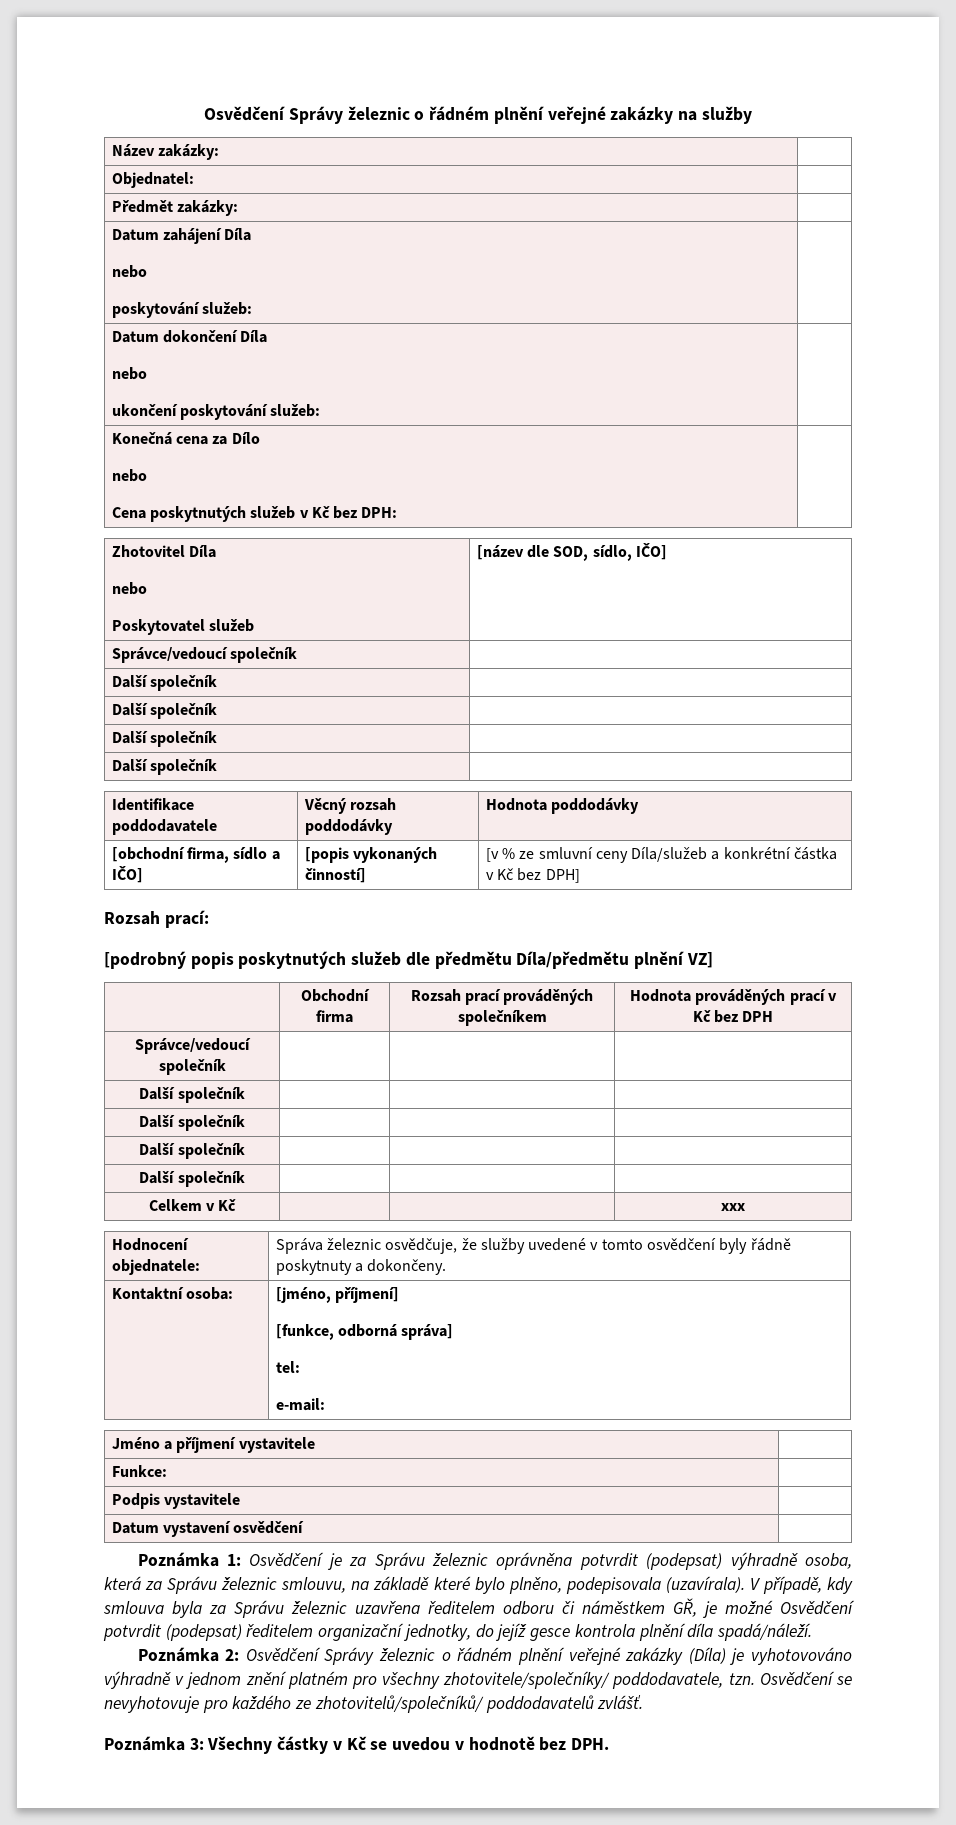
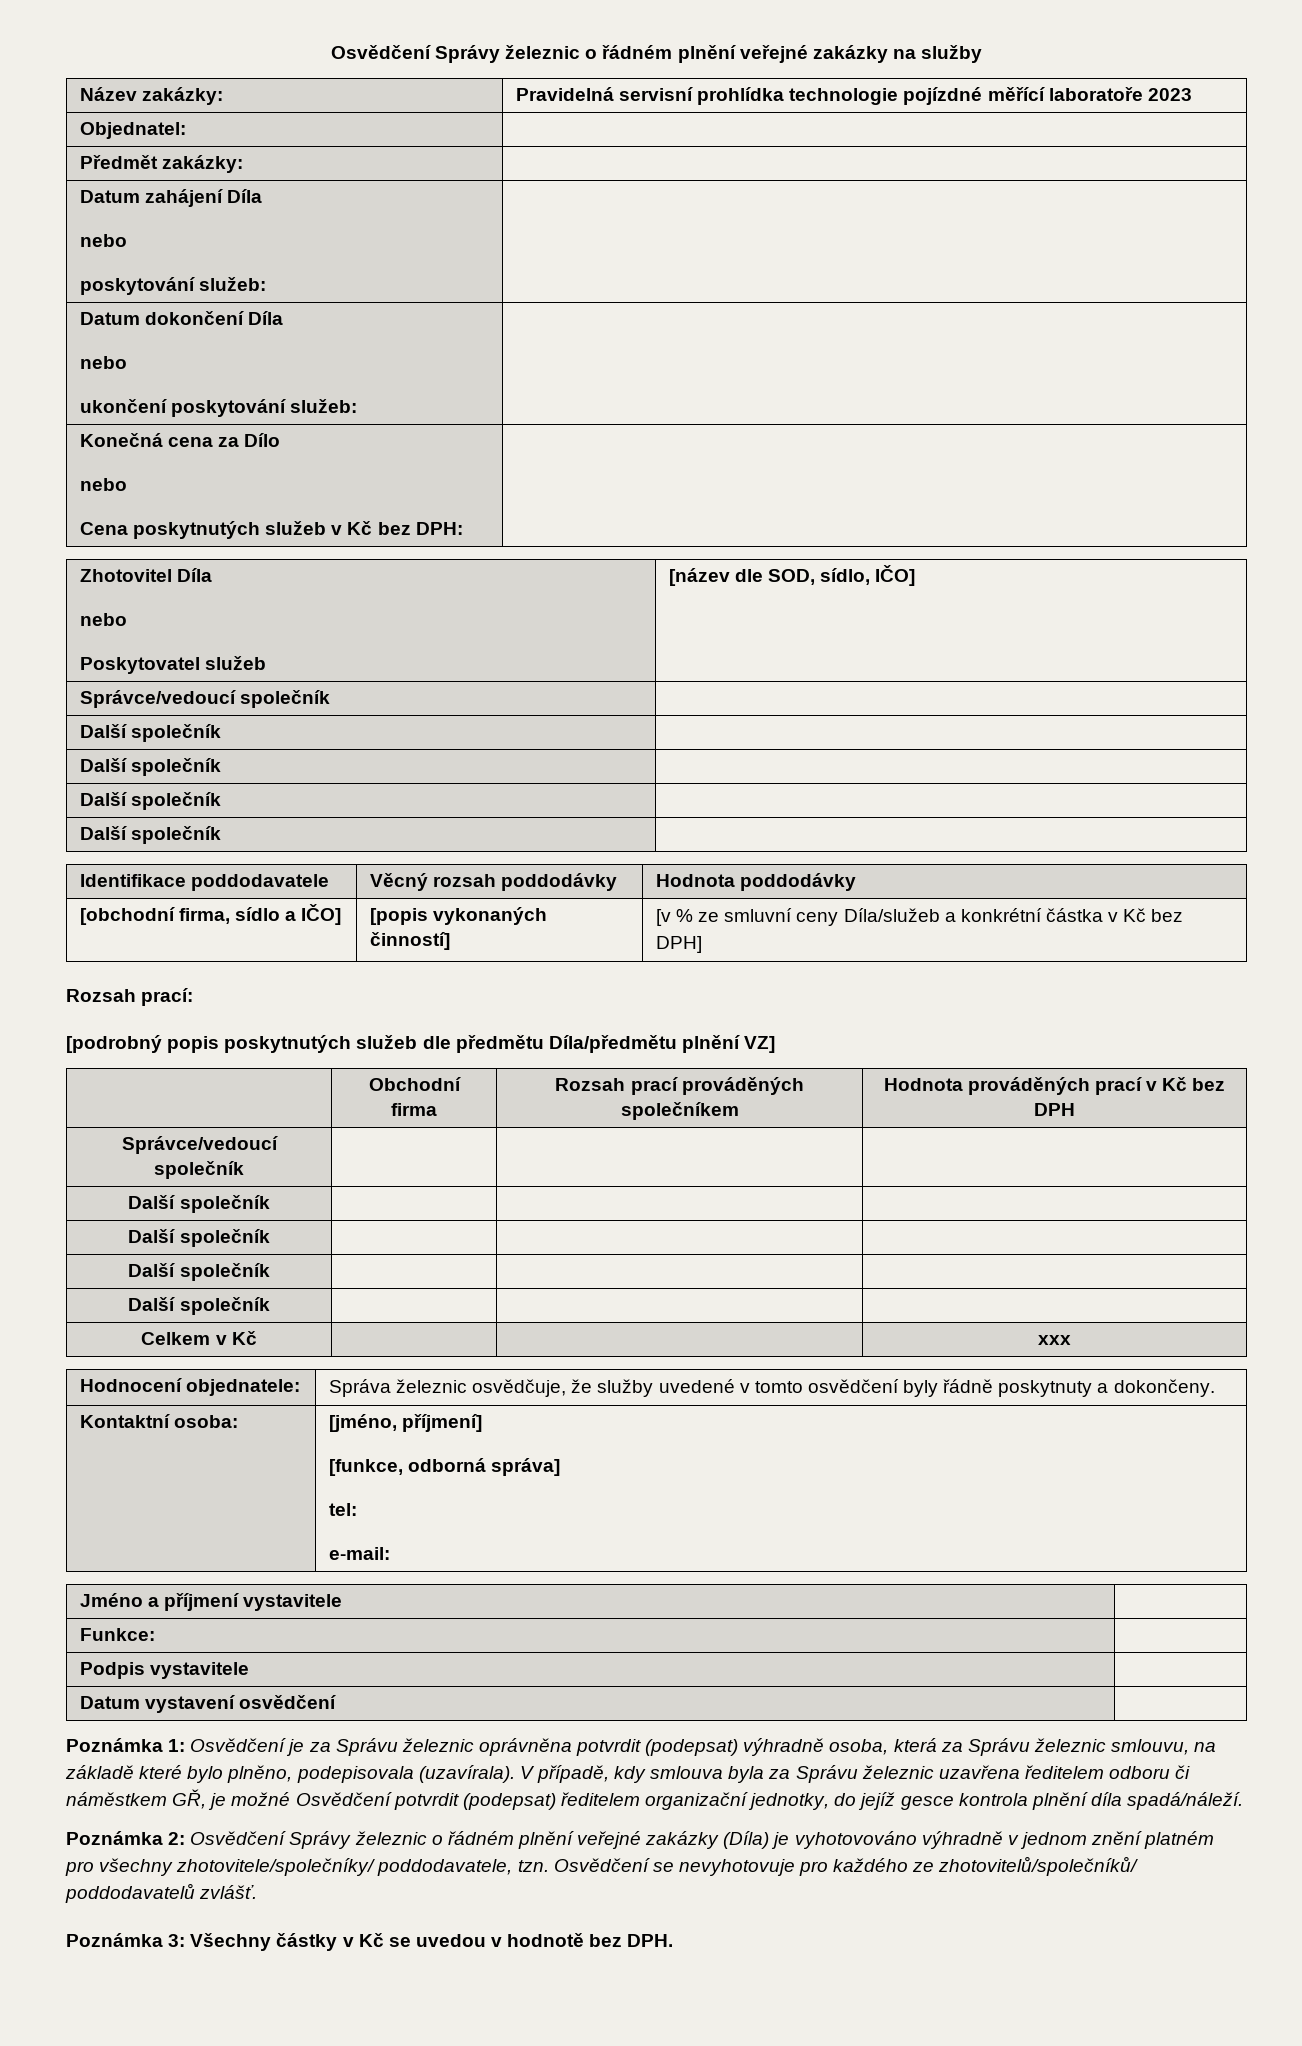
- Název zakázky: |
+ Název zakázky: | Pravidelná servisní prohlídka technologie pojízdné měřící laboratoře 2023

